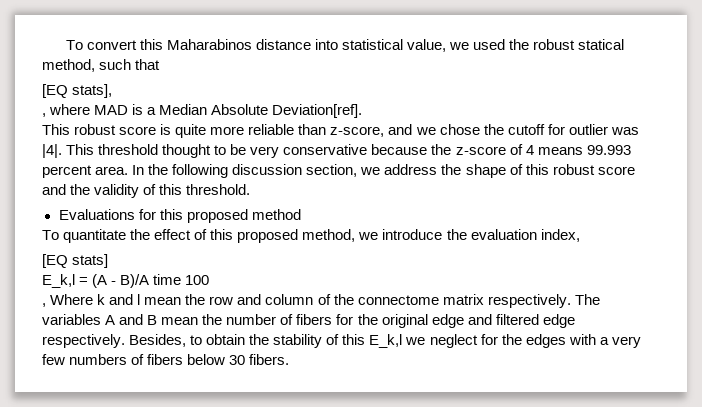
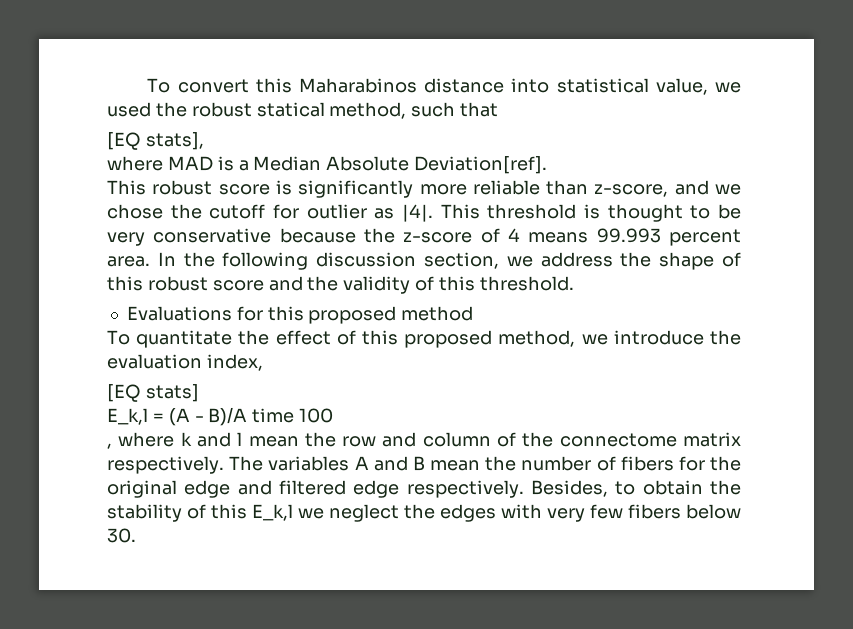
- , where MAD is a Median Absolute Deviation[ref].
+ where MAD is a Median Absolute Deviation[ref].
- This robust score is quite more reliable than z-score, and we chose the cutoff for outlier was |4|.
+ This robust score is significantly more reliable than z-score, and we chose the cutoff for outlier as |4|.
- This threshold thought to be very conservative because the z-score of 4 means 99.993 percent area.
+ This threshold is thought to be very conservative because the z-score of 4 means 99.993 percent area.
- , Where k and l mean the row and column of the connectome matrix respectively.
+ , where k and l mean the row and column of the connectome matrix respectively.
- Besides, to obtain the stability of this E_k,l we neglect for the edges with a very few numbers of fibers below 30 fibers.
+ Besides, to obtain the stability of this E_k,l we neglect the edges with very few fibers below 30.

